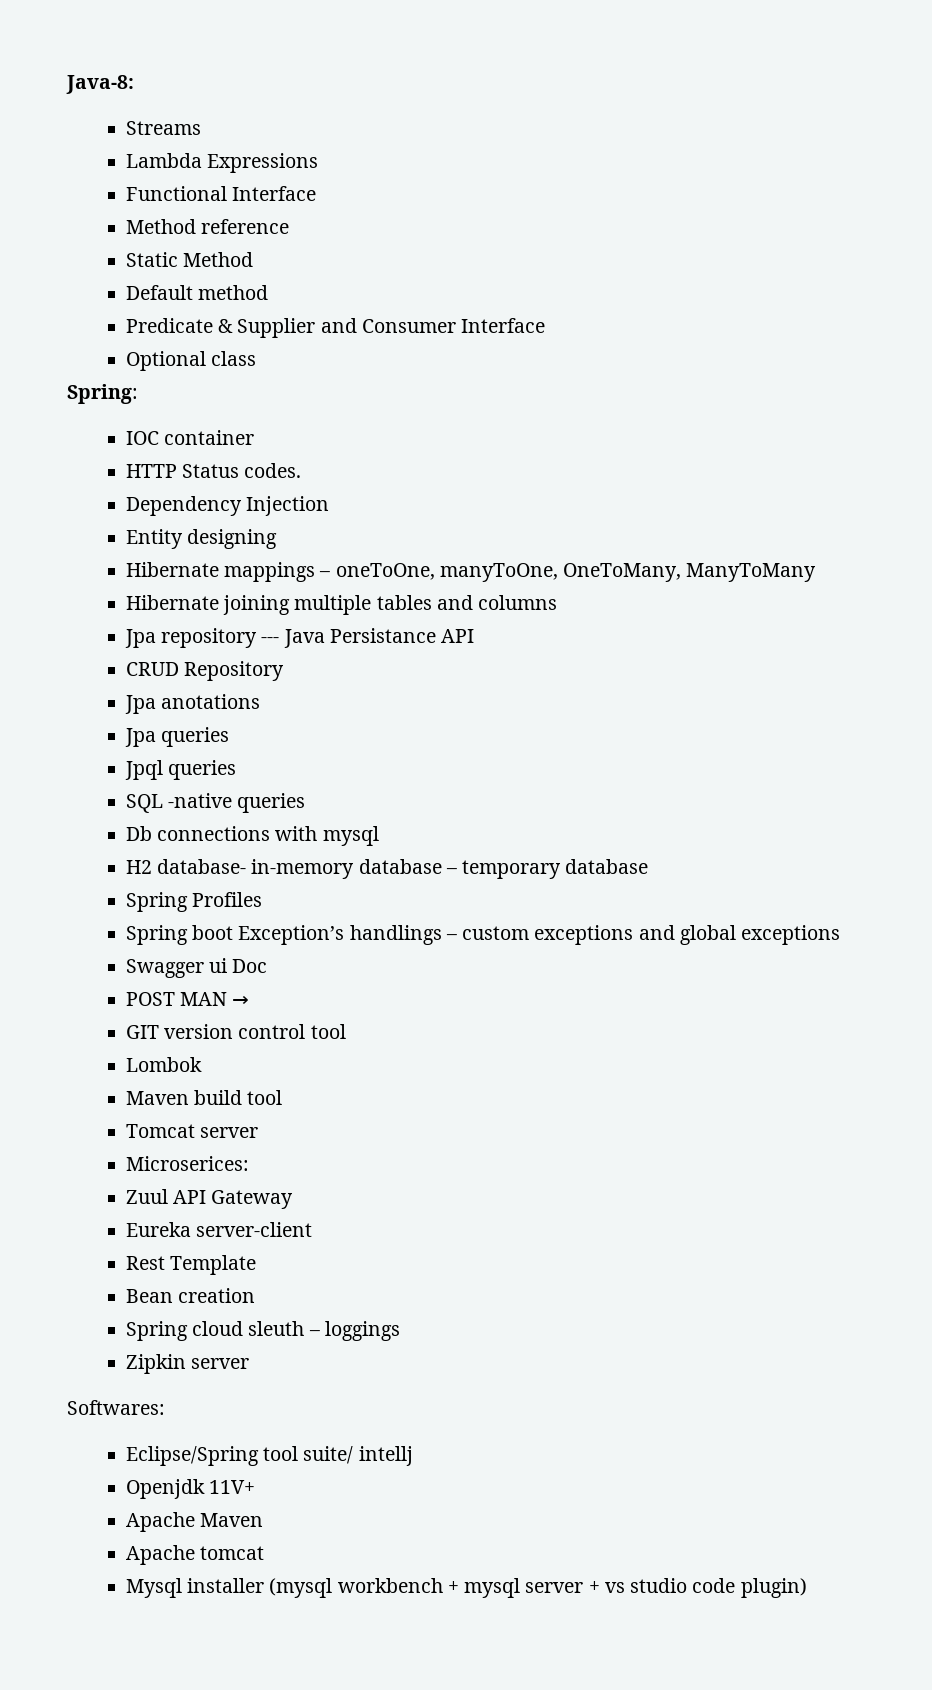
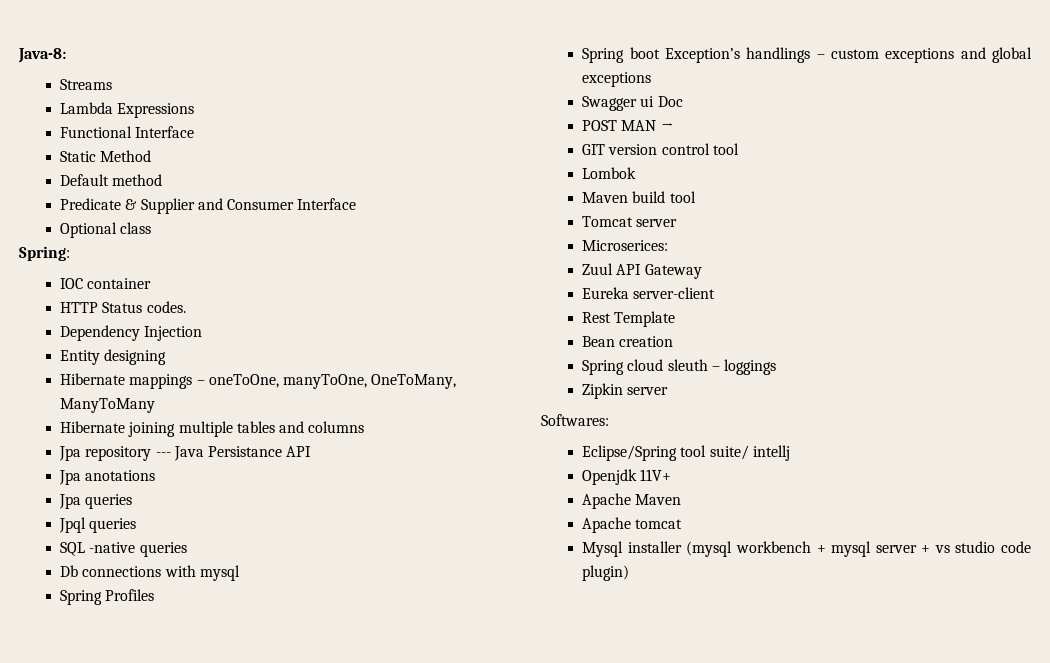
- Method reference
- CRUD Repository
- H2 database- in-memory database – temporary database

